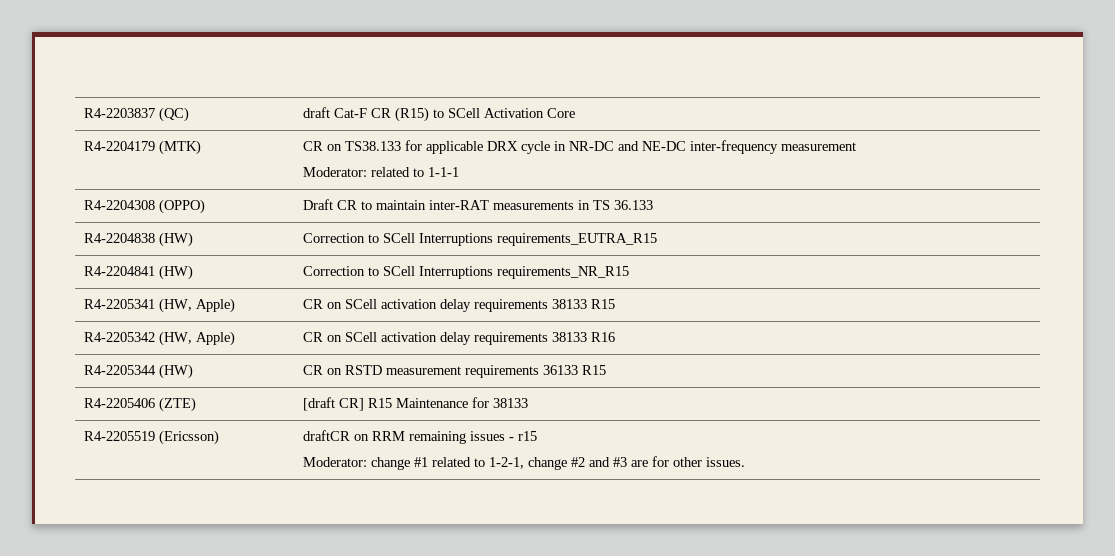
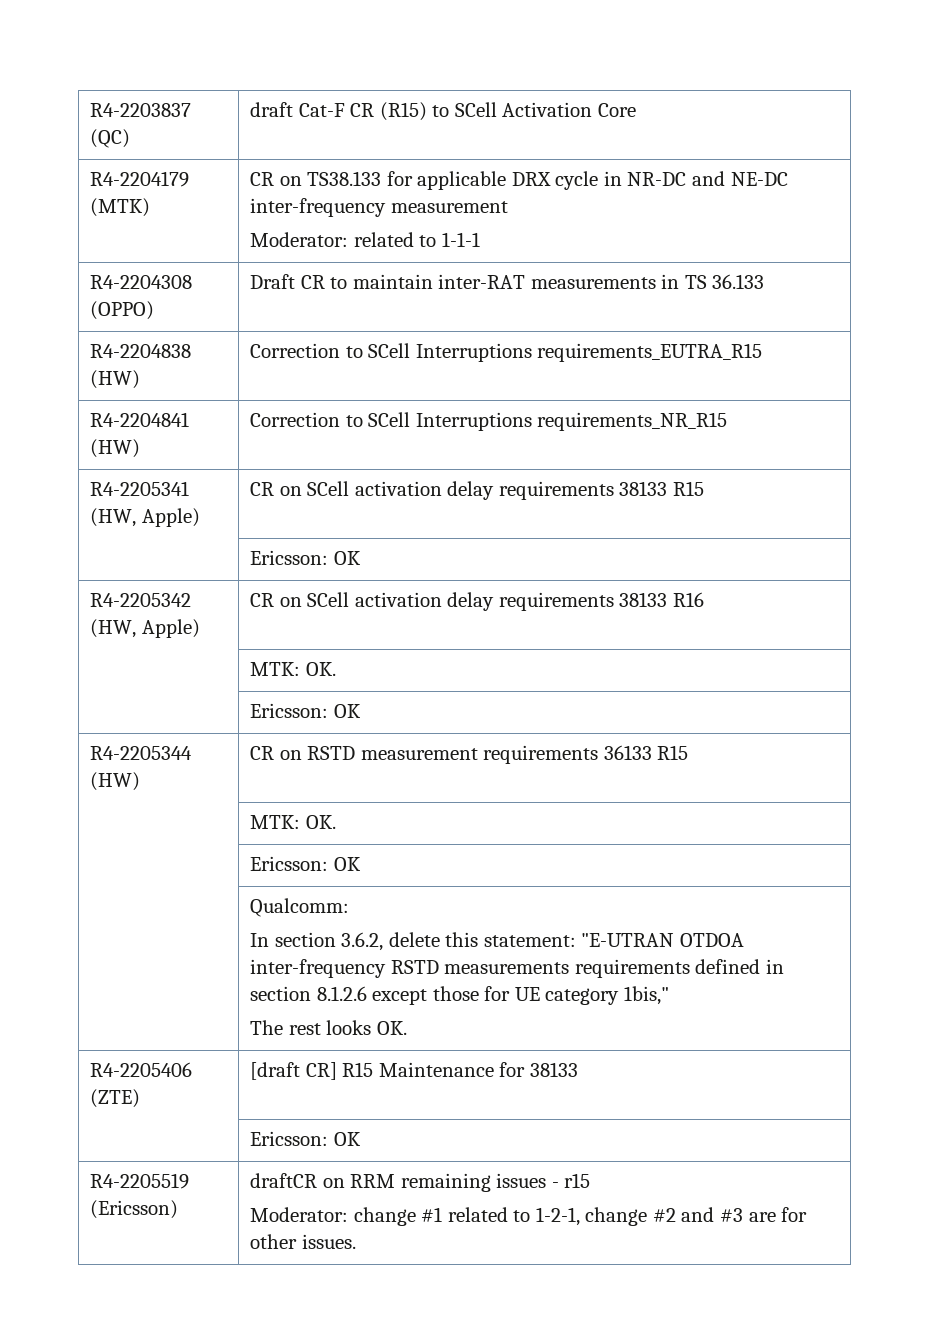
  R4-2205341 (HW, Apple) | CR on SCell activation delay requirements 38133 R15
+ | Ericsson: OK
  R4-2205342 (HW, Apple) | CR on SCell activation delay requirements 38133 R16
+ | MTK: OK.
+ | Ericsson: OK
  R4-2205344 (HW) | CR on RSTD measurement requirements 36133 R15
+ | MTK: OK.
+ | Ericsson: OK
+ | Qualcomm:
+ In section 3.6.2, delete this statement: "E-UTRAN OTDOA inter-frequency RSTD measurements requirements defined in section 8.1.2.6 except those for UE category 1bis,"
+ The rest looks OK.
  R4-2205406 (ZTE) | [draft CR] R15 Maintenance for 38133
+ | Ericsson: OK

